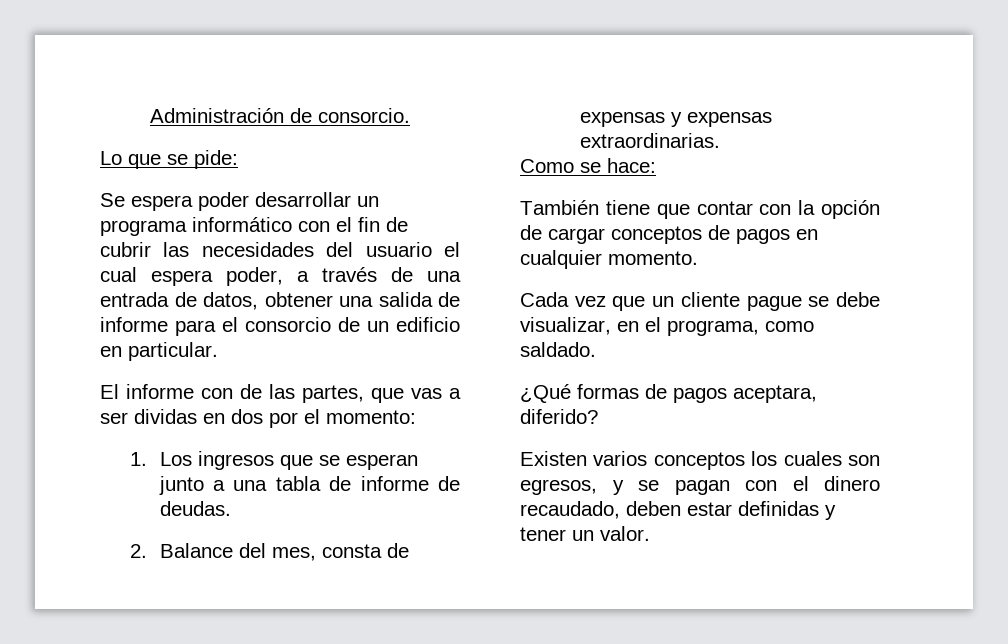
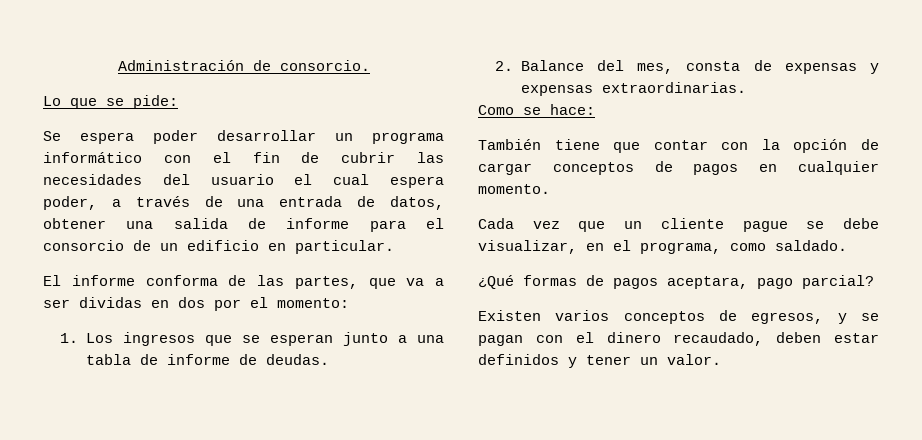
- El informe con de las partes, que vas a ser dividas en dos por el momento:
+ El informe conforma de las partes, que va a ser dividas en dos por el momento:
- ¿Qué formas de pagos aceptara, diferido?
+ ¿Qué formas de pagos aceptara, pago parcial?
- Existen varios conceptos los cuales son egresos, y se pagan con el dinero recaudado, deben estar definidas y tener un valor.
+ Existen varios conceptos de egresos, y se pagan con el dinero recaudado, deben estar definidos y tener un valor.

